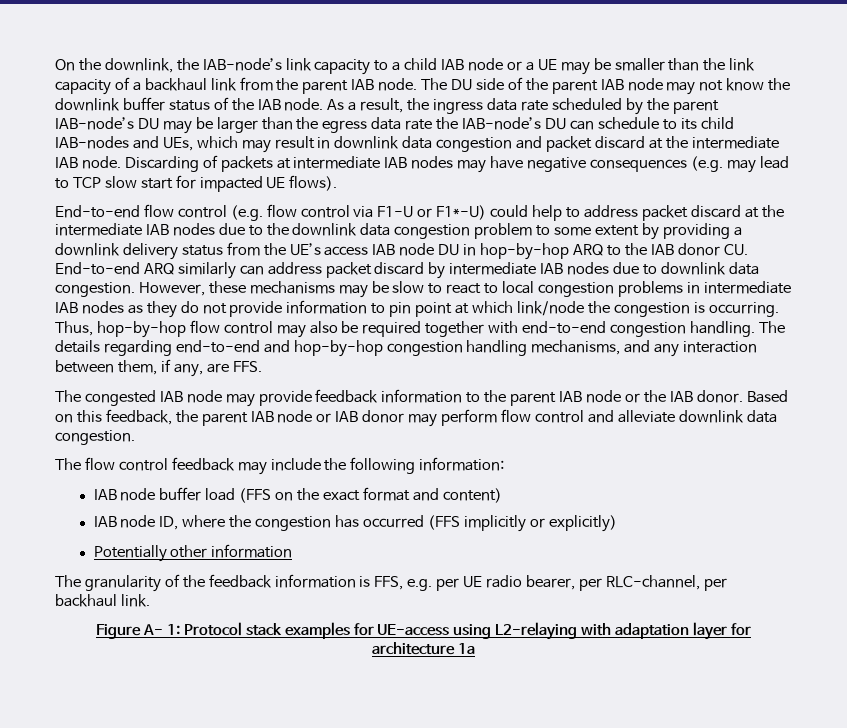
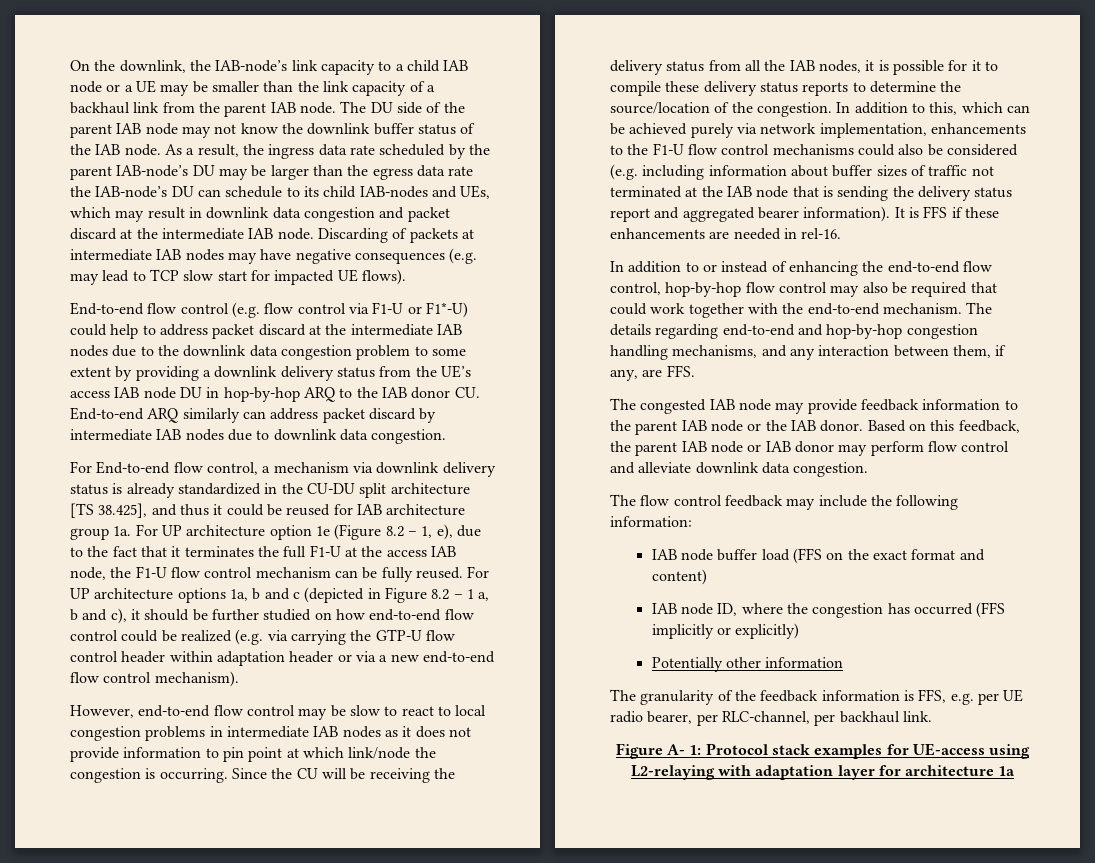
- End-to-end flow control (e.g. flow control via F1-U or F1*-U) could help to address packet discard at the intermediate IAB nodes due to the downlink data congestion problem to some extent by providing a downlink delivery status from the UE’s access IAB node DU in hop-by-hop ARQ to the IAB donor CU. End-to-end ARQ similarly can address packet discard by intermediate IAB nodes due to downlink data congestion. However, these mechanisms may be slow to react to local congestion problems in intermediate IAB nodes as they do not provide information to pin point at which link/node the congestion is occurring.
+ End-to-end flow control (e.g. flow control via F1-U or F1*-U) could help to address packet discard at the intermediate IAB nodes due to the downlink data congestion problem to some extent by providing a downlink delivery status from the UE’s access IAB node DU in hop-by-hop ARQ to the IAB donor CU. End-to-end ARQ similarly can address packet discard by intermediate IAB nodes due to downlink data congestion.
+ For End-to-end flow control, a mechanism via downlink delivery status is already standardized in the CU-DU split architecture [TS 38.425], and thus it could be reused for IAB architecture group 1a. For UP architecture option 1e (Figure 8.2 – 1, e), due to the fact that it terminates the full F1-U at the access IAB node, the F1-U flow control mechanism can be fully reused. For UP architecture options 1a, b and c (depicted in Figure 8.2 – 1 a, b and c), it should be further studied on how end-to-end flow control could be realized (e.g. via carrying the GTP-U flow control header within adaptation header or via a new end-to-end flow control mechanism).
+ However, end-to-end flow control may be slow to react to local congestion problems in intermediate IAB nodes as it does not provide information to pin point at which link/node the congestion is occurring.
- Thus, hop-by-hop flow control may also be required together with end-to-end congestion handling.
+ Since the CU will be receiving the delivery status from all the IAB nodes, it is possible for it to compile these delivery status reports to determine the source/location of the congestion. In addition to this, which can be achieved purely via network implementation, enhancements to the F1-U flow control mechanisms could also be considered (e.g. including information about buffer sizes of traffic not terminated at the IAB node that is sending the delivery status report and aggregated bearer information). It is FFS if these enhancements are needed in rel-16.
+ In addition to or instead of enhancing the end-to-end flow control, hop-by-hop flow control may also be required that could work together with the end-to-end mechanism.

